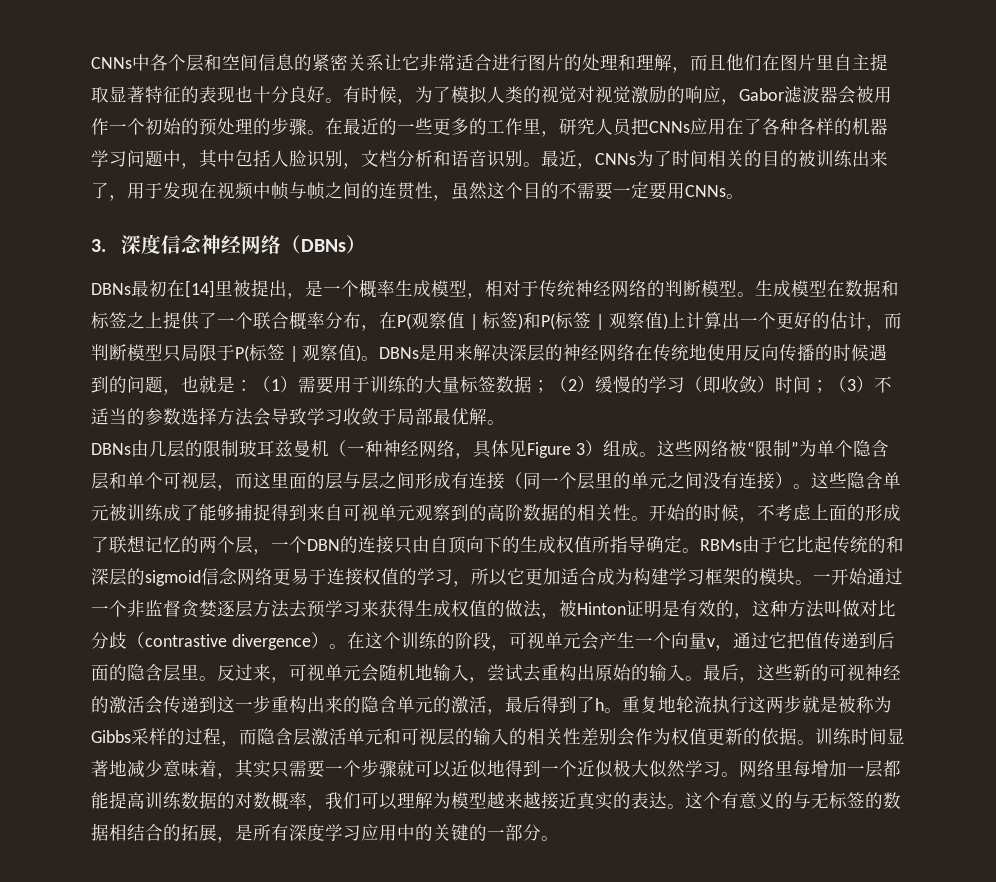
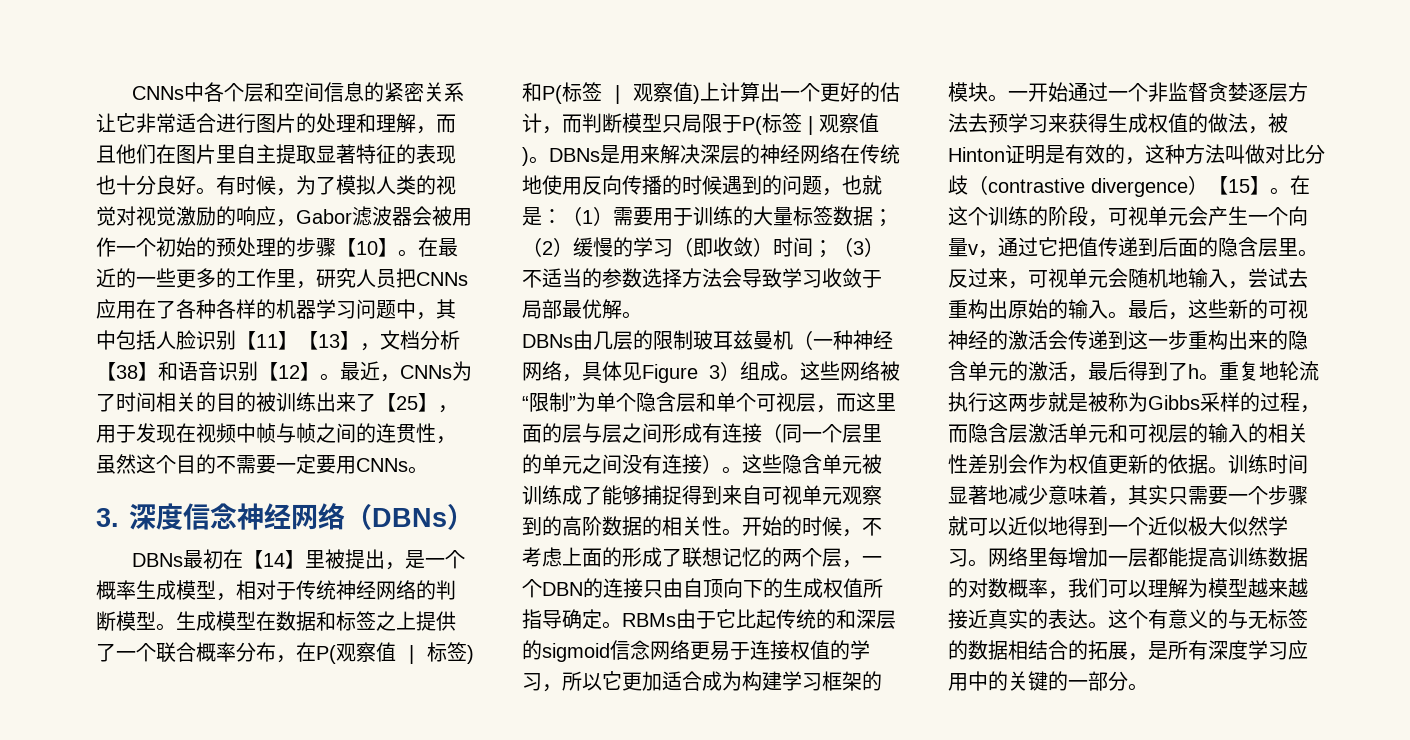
- 有时候，为了模拟人类的视觉对视觉激励的响应，Gabor滤波器会被用作一个初始的预处理的步骤。
+ 有时候，为了模拟人类的视觉对视觉激励的响应，Gabor滤波器会被用作一个初始的预处理的步骤【10】。
- 在最近的一些更多的工作里，研究人员把CNNs应用在了各种各样的机器学习问题中，其中包括人脸识别，文档分析和语音识别。
+ 在最近的一些更多的工作里，研究人员把CNNs应用在了各种各样的机器学习问题中，其中包括人脸识别【11】【13】，文档分析【38】和语音识别【12】。
- 最近，CNNs为了时间相关的目的被训练出来了，用于发现在视频中帧与帧之间的连贯性，虽然这个目的不需要一定要用CNNs。
+ 最近，CNNs为了时间相关的目的被训练出来了【25】，用于发现在视频中帧与帧之间的连贯性，虽然这个目的不需要一定要用CNNs。
- DBNs最初在[14]里被提出，是一个概率生成模型，相对于传统神经网络的判断模型。
+ DBNs最初在【14】里被提出，是一个概率生成模型，相对于传统神经网络的判断模型。
- 一开始通过一个非监督贪婪逐层方法去预学习来获得生成权值的做法，被Hinton证明是有效的，这种方法叫做对比分歧（contrastive divergence）。
+ 一开始通过一个非监督贪婪逐层方法去预学习来获得生成权值的做法，被Hinton证明是有效的，这种方法叫做对比分歧（contrastive divergence）【15】。

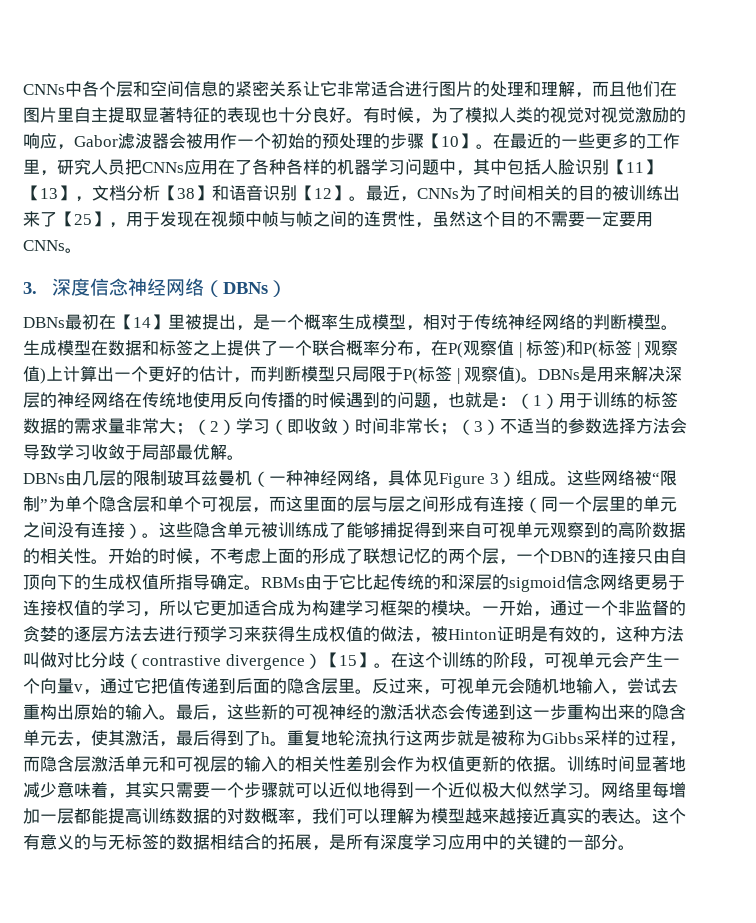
- DBNs是用来解决深层的神经网络在传统地使用反向传播的时候遇到的问题，也就是：（1）需要用于训练的大量标签数据；（2）缓慢的学习（即收敛）时间；（3）不适当的参数选择方法会导致学习收敛于局部最优解。
+ DBNs是用来解决深层的神经网络在传统地使用反向传播的时候遇到的问题，也就是：（1）用于训练的标签数据的需求量非常大；（2）学习（即收敛）时间非常长；（3）不适当的参数选择方法会导致学习收敛于局部最优解。
- 一开始通过一个非监督贪婪逐层方法去预学习来获得生成权值的做法，被Hinton证明是有效的，这种方法叫做对比分歧（contrastive divergence）【15】。
+ 一开始，通过一个非监督的贪婪的逐层方法去进行预学习来获得生成权值的做法，被Hinton证明是有效的，这种方法叫做对比分歧（contrastive divergence）【15】。
- 最后，这些新的可视神经的激活会传递到这一步重构出来的隐含单元的激活，最后得到了h。
+ 最后，这些新的可视神经的激活状态会传递到这一步重构出来的隐含单元去，使其激活，最后得到了h。

